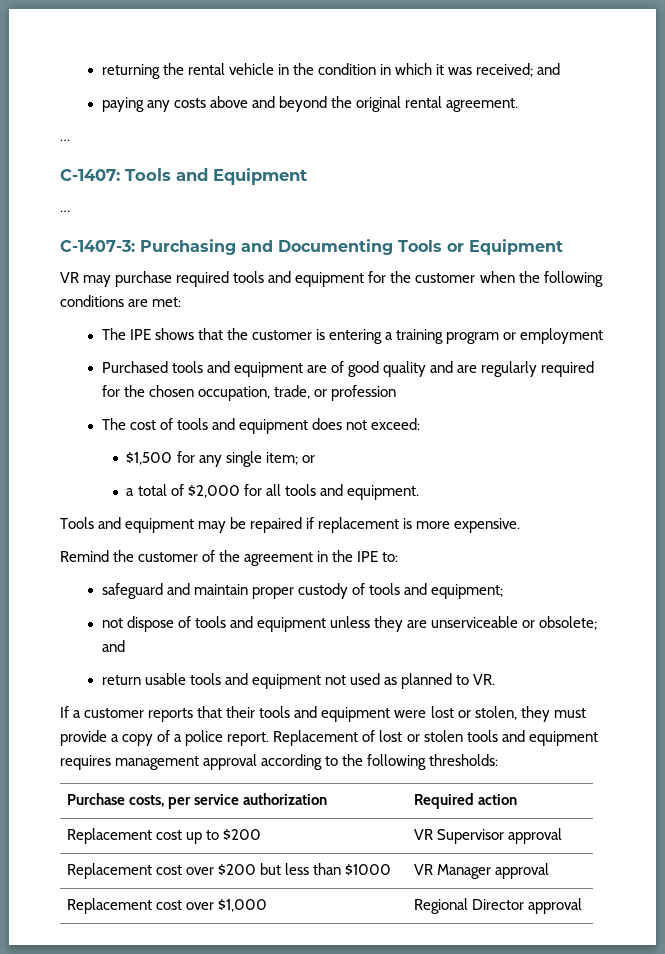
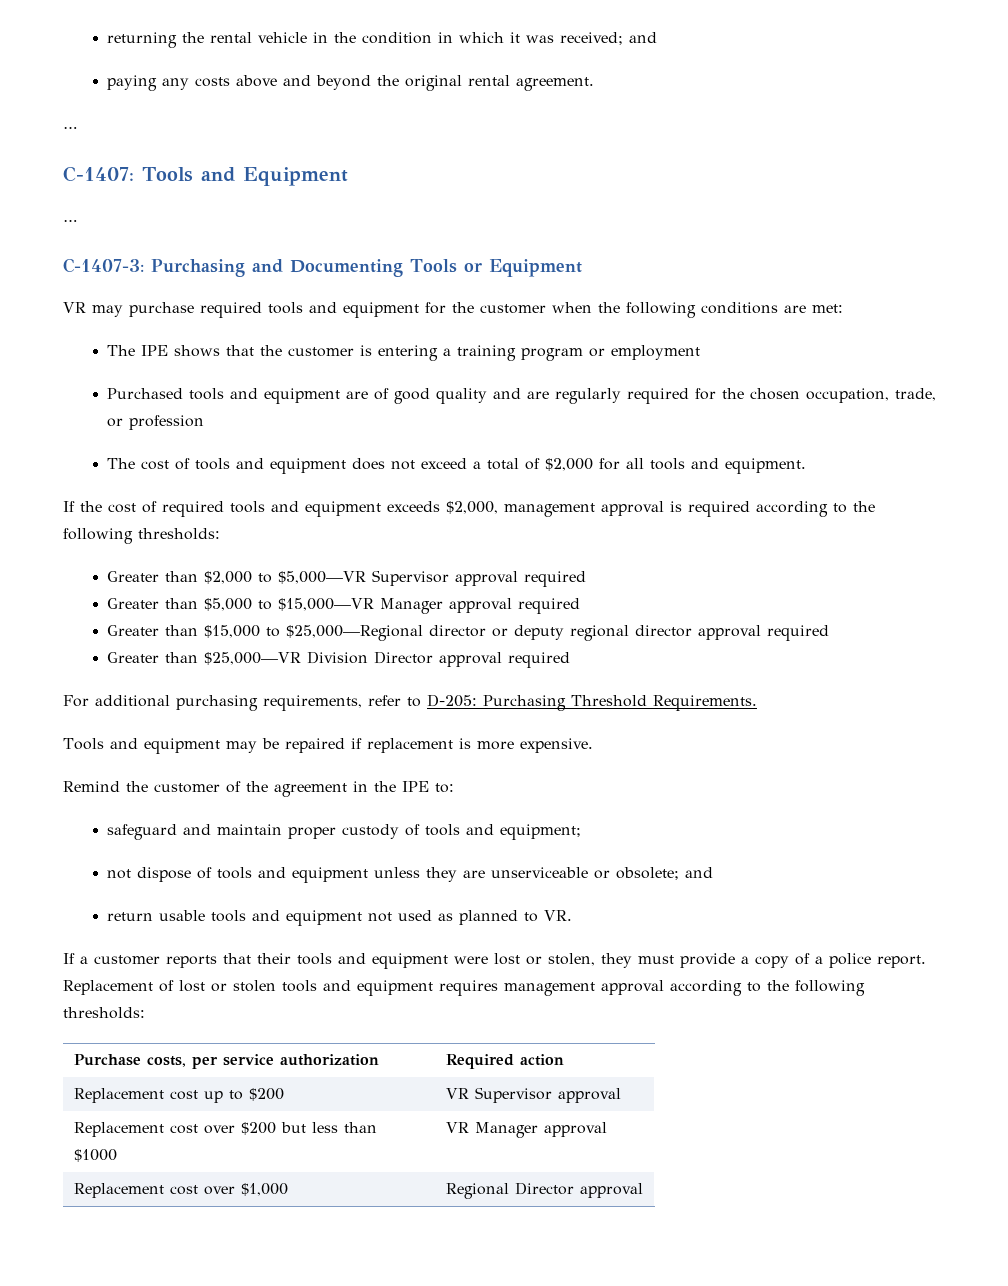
- The cost of tools and equipment does not exceed:
- $1,500 for any single item; or
- a total of $2,000 for all tools and equipment.
+ The cost of tools and equipment does not exceed a total of $2,000 for all tools and equipment.
+ If the cost of required tools and equipment exceeds $2,000, management approval is required according to the following thresholds:
+ Greater than $2,000 to $5,000—VR Supervisor approval required
+ Greater than $5,000 to $15,000—VR Manager approval required
+ Greater than $15,000 to $25,000—Regional director or deputy regional director approval required
+ Greater than $25,000—VR Division Director approval required
+ For additional purchasing requirements, refer to D-205: Purchasing Threshold Requirements.

